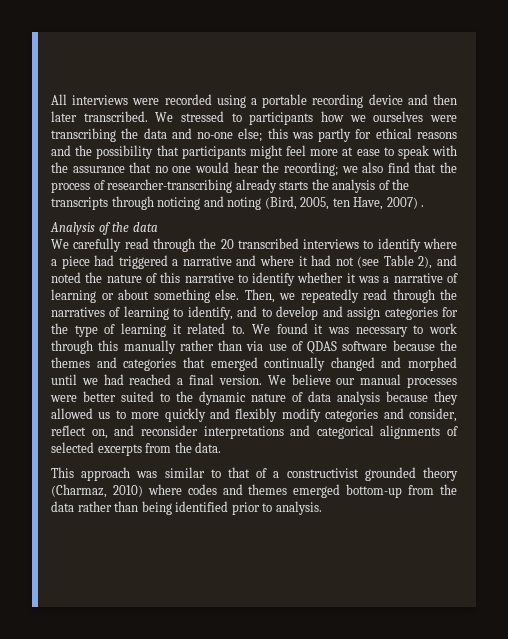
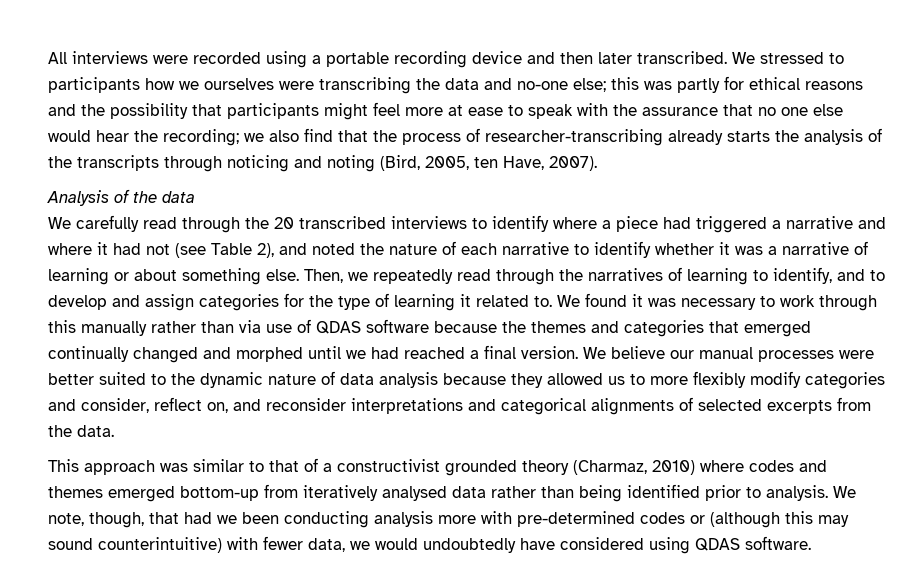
- this was partly for ethical reasons and the possibility that participants might feel more at ease to speak with the assurance that no one would hear the recording;
+ this was partly for ethical reasons and the possibility that participants might feel more at ease to speak with the assurance that no one else would hear the recording;
- we also find that the process of researcher-transcribing already starts the analysis of the transcripts through noticing and noting (Bird, 2005, ten Have, 2007) .
+ we also find that the process of researcher-transcribing already starts the analysis of the transcripts through noticing and noting (Bird, 2005, ten Have, 2007).
- We carefully read through the 20 transcribed interviews to identify where a piece had triggered a narrative and where it had not (see Table 2), and noted the nature of this narrative to identify whether it was a narrative of learning or about something else.
+ We carefully read through the 20 transcribed interviews to identify where a piece had triggered a narrative and where it had not (see Table 2), and noted the nature of each narrative to identify whether it was a narrative of learning or about something else.
- We believe our manual processes were better suited to the dynamic nature of data analysis because they allowed us to more quickly and flexibly modify categories and consider, reflect on, and reconsider interpretations and categorical alignments of selected excerpts from the data.
+ We believe our manual processes were better suited to the dynamic nature of data analysis because they allowed us to more flexibly modify categories and consider, reflect on, and reconsider interpretations and categorical alignments of selected excerpts from the data.
- This approach was similar to that of a constructivist grounded theory (Charmaz, 2010) where codes and themes emerged bottom-up from the data rather than being identified prior to analysis.
+ This approach was similar to that of a constructivist grounded theory (Charmaz, 2010) where codes and themes emerged bottom-up from iteratively analysed data rather than being identified prior to analysis.
+ We note, though, that had we been conducting analysis more with pre-determined codes or (although this may sound counterintuitive) with fewer data, we would undoubtedly have considered using QDAS software.

